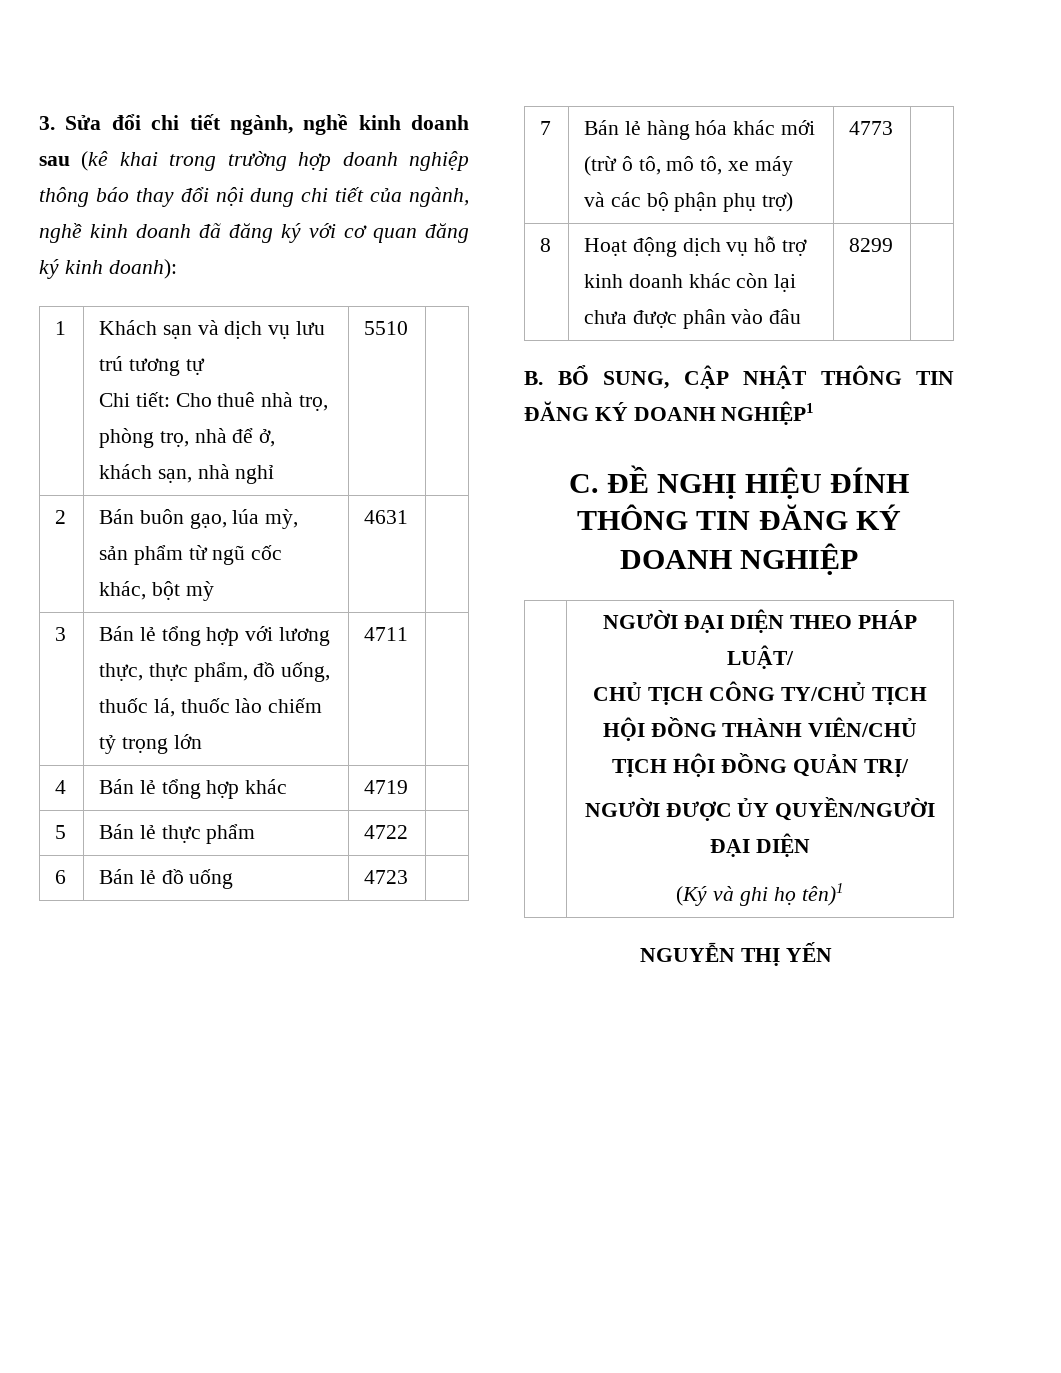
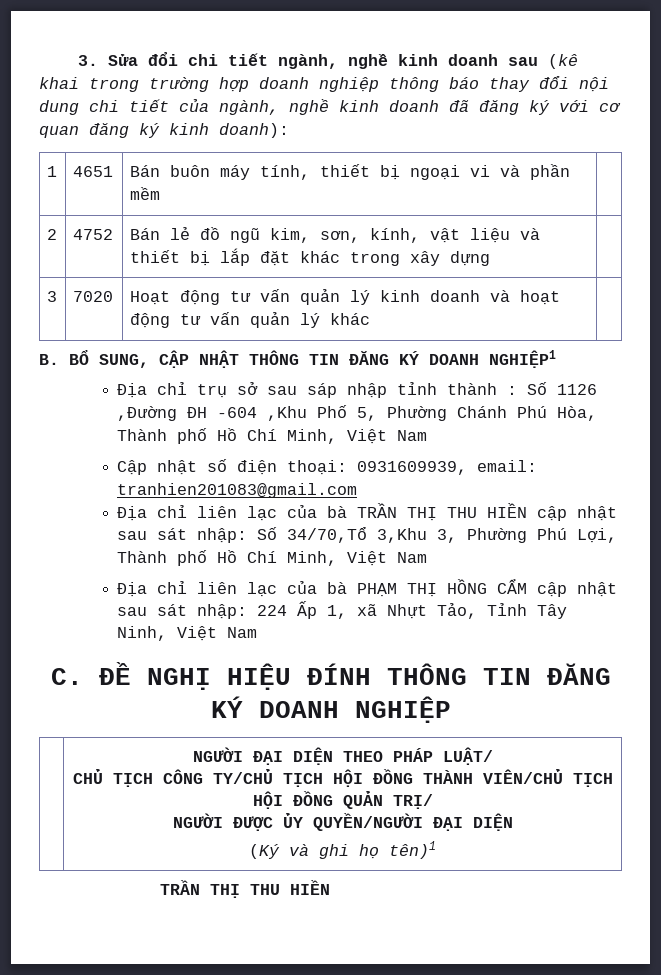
- 1 | Khách sạn và dịch vụ lưu trú tương tự
- Chi tiết: Cho thuê nhà trọ, phòng trọ, nhà để ở, khách sạn, nhà nghỉ | 5510 |
+ 1 | 4651 | Bán buôn máy tính, thiết bị ngoại vi và phần mềm |
- 2 | Bán buôn gạo, lúa mỳ, sản phẩm từ ngũ cốc khác, bột mỳ | 4631 |
- 3 | Bán lẻ tổng hợp với lương thực, thực phẩm, đồ uống, thuốc lá, thuốc lào chiếm tỷ trọng lớn | 4711 |
- 4 | Bán lẻ tổng hợp khác | 4719 |
- 5 | Bán lẻ thực phẩm | 4722 |
- 6 | Bán lẻ đồ uống | 4723 |
- 7 | Bán lẻ hàng hóa khác mới (trừ ô tô, mô tô, xe máy và các bộ phận phụ trợ) | 4773 |
- 8 | Hoạt động dịch vụ hỗ trợ kinh doanh khác còn lại chưa được phân vào đâu | 8299 |
+ 2 | 4752 | Bán lẻ đồ ngũ kim, sơn, kính, vật liệu và thiết bị lắp đặt khác trong xây dựng |
+ 3 | 7020 | Hoạt động tư vấn quản lý kinh doanh và hoạt động tư vấn quản lý khác |
+ Địa chỉ trụ sở sau sáp nhập tỉnh thành : Số 1126 ,Đường ĐH -604 ,Khu Phố 5, Phường Chánh Phú Hòa, Thành phố Hồ Chí Minh, Việt Nam
+ Cập nhật số điện thoại: 0931609939, email: tranhien201083@gmail.com
+ Địa chỉ liên lạc của bà TRẦN THỊ THU HIỀN cập nhật sau sát nhập: Số 34/70,Tổ 3,Khu 3, Phường Phú Lợi, Thành phố Hồ Chí Minh, Việt Nam
+ Địa chỉ liên lạc của bà PHẠM THỊ HỒNG CẨM cập nhật sau sát nhập: 224 Ấp 1, xã Nhựt Tảo, Tỉnh Tây Ninh, Việt Nam
  | NGƯỜI ĐẠI DIỆN THEO PHÁP LUẬT/
  CHỦ TỊCH CÔNG TY/CHỦ TỊCH HỘI ĐỒNG THÀNH VIÊN/CHỦ TỊCH HỘI ĐỒNG QUẢN TRỊ/
  NGƯỜI ĐƯỢC ỦY QUYỀN/NGƯỜI ĐẠI DIỆN
  (Ký và ghi họ tên)1
- NGUYỄN THỊ YẾN
+ TRẦN THỊ THU HIỀN

